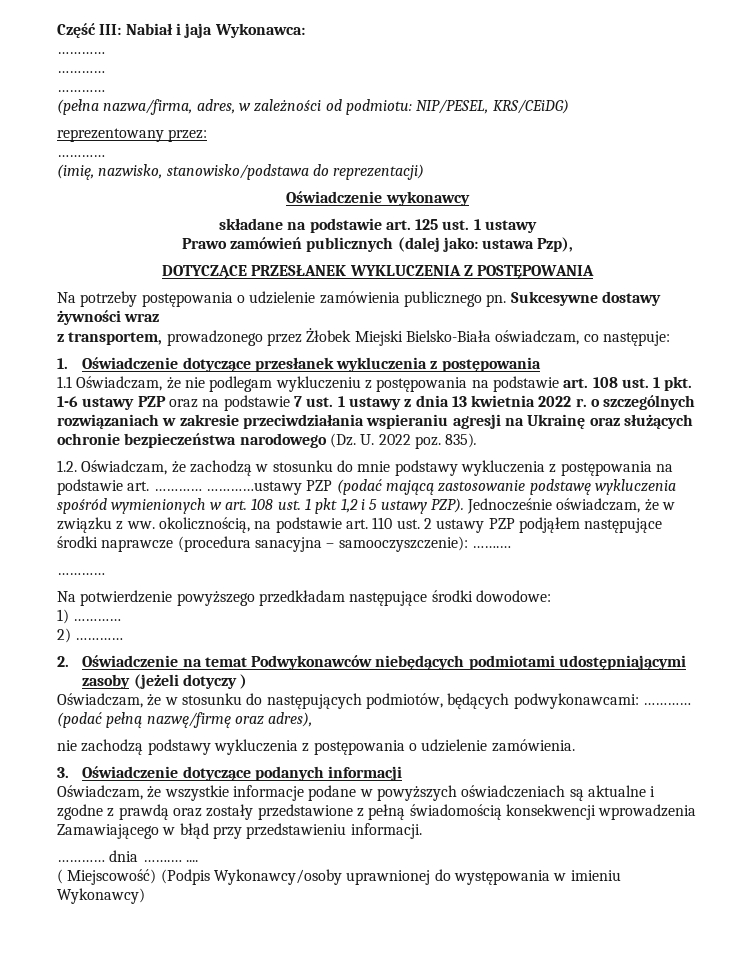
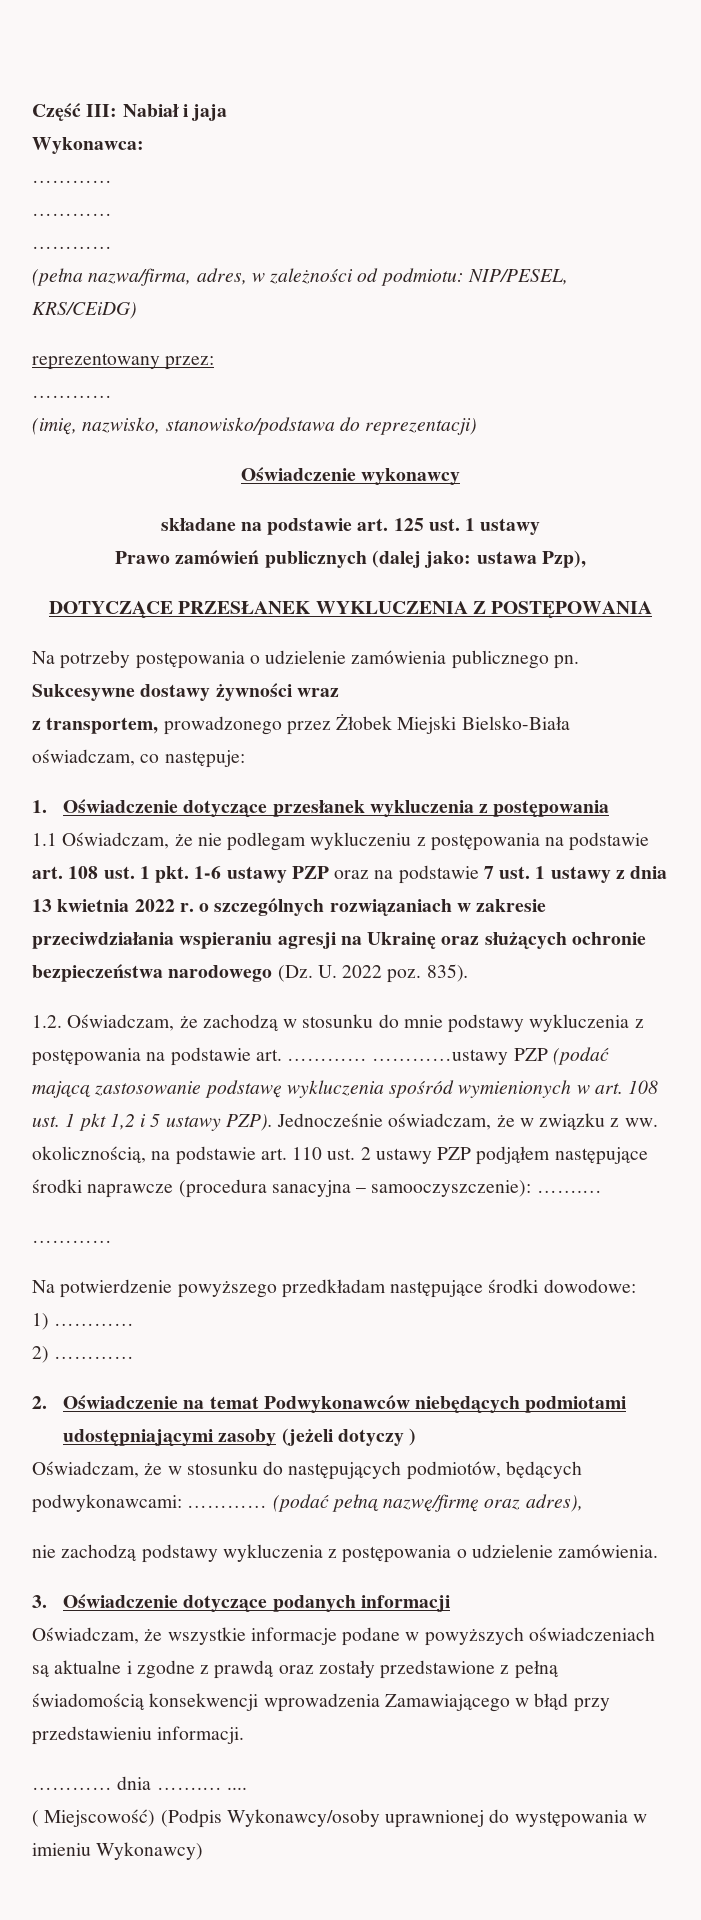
- Część III: Nabiał i jaja Wykonawca:
+ Część III: Nabiał i jaja
+ Wykonawca:

